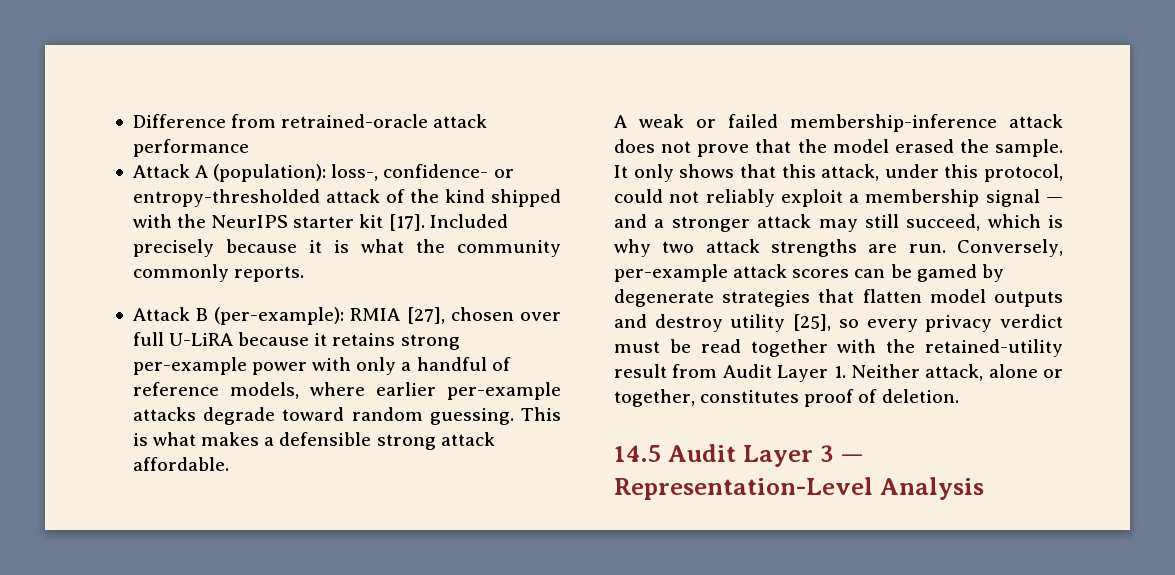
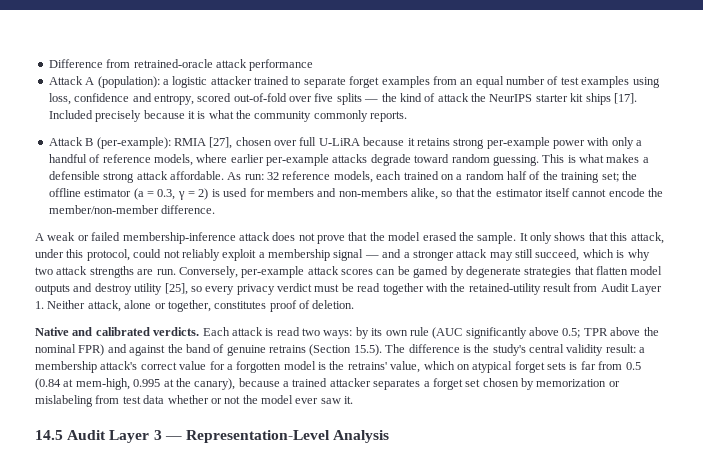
- Attack A (population): loss-, confidence- or entropy-thresholded attack of the kind shipped with the NeurIPS starter kit [17].
+ Attack A (population): a logistic attacker trained to separate forget examples from an equal number of test examples using loss, confidence and entropy, scored out-of-fold over five splits — the kind of attack the NeurIPS starter kit ships [17].
+ As run: 32 reference models, each trained on a random half of the training set; the offline estimator (a = 0.3, γ = 2) is used for members and non-members alike, so that the estimator itself cannot encode the member/non-member difference.
+ Native and calibrated verdicts. Each attack is read two ways: by its own rule (AUC significantly above 0.5; TPR above the nominal FPR) and against the band of genuine retrains (Section 15.5). The difference is the study's central validity result: a membership attack's correct value for a forgotten model is the retrains' value, which on atypical forget sets is far from 0.5 (0.84 at mem-high, 0.995 at the canary), because a trained attacker separates a forget set chosen by memorization or mislabeling from test data whether or not the model ever saw it.

